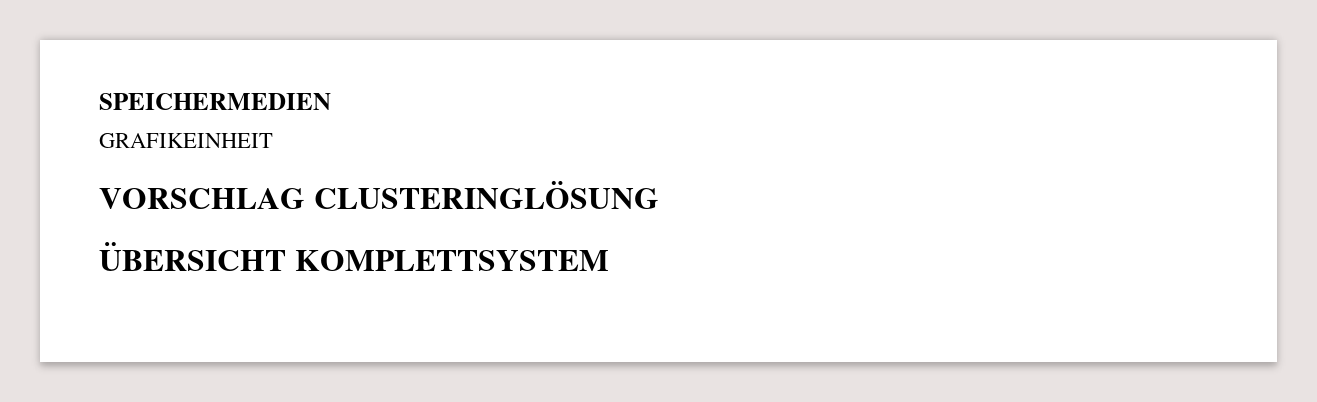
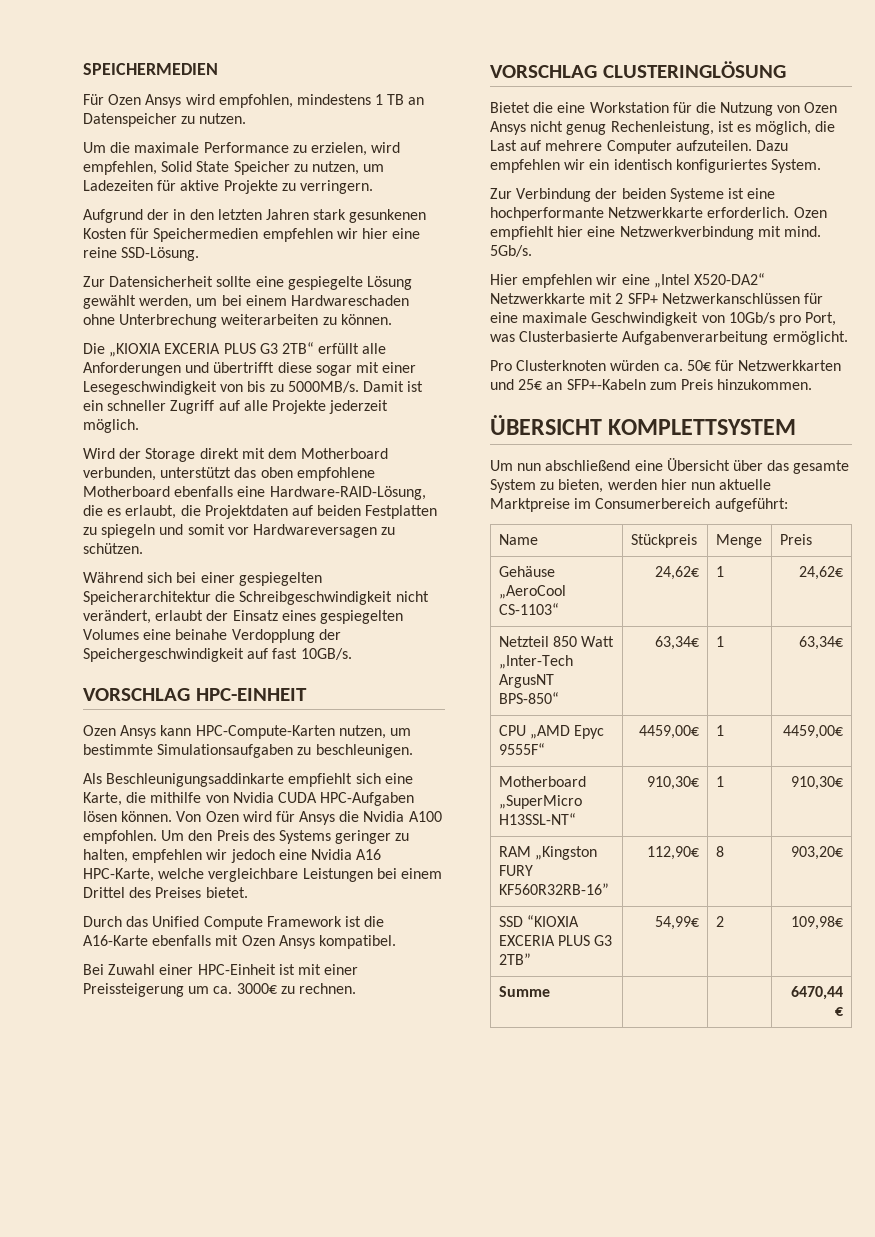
- GRAFIKEINHEIT
+ Für Ozen Ansys wird empfohlen, mindestens 1 TB an Datenspeicher zu nutzen.
+ Um die maximale Performance zu erzielen, wird empfehlen, Solid State Speicher zu nutzen, um Ladezeiten für aktive Projekte zu verringern.
+ Aufgrund der in den letzten Jahren stark gesunkenen Kosten für Speichermedien empfehlen wir hier eine reine SSD-Lösung.
+ Zur Datensicherheit sollte eine gespiegelte Lösung gewählt werden, um bei einem Hardwareschaden ohne Unterbrechung weiterarbeiten zu können.
+ Die „KIOXIA EXCERIA PLUS G3 2TB“ erfüllt alle Anforderungen und übertrifft diese sogar mit einer Lesegeschwindigkeit von bis zu 5000MB/s. Damit ist ein schneller Zugriff auf alle Projekte jederzeit möglich.
+ Wird der Storage direkt mit dem Motherboard verbunden, unterstützt das oben empfohlene Motherboard ebenfalls eine Hardware-RAID-Lösung, die es erlaubt, die Projektdaten auf beiden Festplatten zu spiegeln und somit vor Hardwareversagen zu schützen.
+ Während sich bei einer gespiegelten Speicherarchitektur die Schreibgeschwindigkeit nicht verändert, erlaubt der Einsatz eines gespiegelten Volumes eine beinahe Verdopplung der Speichergeschwindigkeit auf fast 10GB/s.
+ VORSCHLAG HPC-EINHEIT
+ Ozen Ansys kann HPC-Compute-Karten nutzen, um bestimmte Simulationsaufgaben zu beschleunigen.
+ Als Beschleunigungsaddinkarte empfiehlt sich eine Karte, die mithilfe von Nvidia CUDA HPC-Aufgaben lösen können. Von Ozen wird für Ansys die Nvidia A100 empfohlen. Um den Preis des Systems geringer zu halten, empfehlen wir jedoch eine Nvidia A16 HPC-Karte, welche vergleichbare Leistungen bei einem Drittel des Preises bietet.
+ Durch das Unified Compute Framework ist die A16-Karte ebenfalls mit Ozen Ansys kompatibel.
+ Bei Zuwahl einer HPC-Einheit ist mit einer Preissteigerung um ca. 3000€ zu rechnen.
  VORSCHLAG CLUSTERINGLÖSUNG
+ Bietet die eine Workstation für die Nutzung von Ozen Ansys nicht genug Rechenleistung, ist es möglich, die Last auf mehrere Computer aufzuteilen. Dazu empfehlen wir ein identisch konfiguriertes System.
+ Zur Verbindung der beiden Systeme ist eine hochperformante Netzwerkkarte erforderlich. Ozen empfiehlt hier eine Netzwerkverbindung mit mind. 5Gb/s.
+ Hier empfehlen wir eine „Intel X520-DA2“ Netzwerkkarte mit 2 SFP+ Netzwerkanschlüssen für eine maximale Geschwindigkeit von 10Gb/s pro Port, was Clusterbasierte Aufgabenverarbeitung ermöglicht.
+ Pro Clusterknoten würden ca. 50€ für Netzwerkkarten und 25€ an SFP+-Kabeln zum Preis hinzukommen.
  ÜBERSICHT KOMPLETTSYSTEM
+ Um nun abschließend eine Übersicht über das gesamte System zu bieten, werden hier nun aktuelle Marktpreise im Consumerbereich aufgeführt:
+ Name | Stückpreis | Menge | Preis
+ Gehäuse „AeroCool CS-1103“ | 24,62€ | 1 | 24,62€
+ Netzteil 850 Watt „Inter-Tech ArgusNT BPS-850“ | 63,34€ | 1 | 63,34€
+ CPU „AMD Epyc 9555F“ | 4459,00€ | 1 | 4459,00€
+ Motherboard „SuperMicro H13SSL-NT“ | 910,30€ | 1 | 910,30€
+ RAM „Kingston FURY KF560R32RB-16” | 112,90€ | 8 | 903,20€
+ SSD “KIOXIA EXCERIA PLUS G3 2TB” | 54,99€ | 2 | 109,98€
+ Summe | | | 6470,44 €

